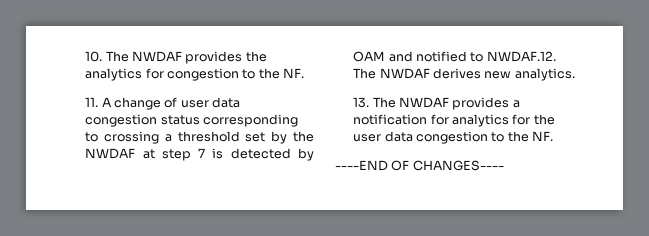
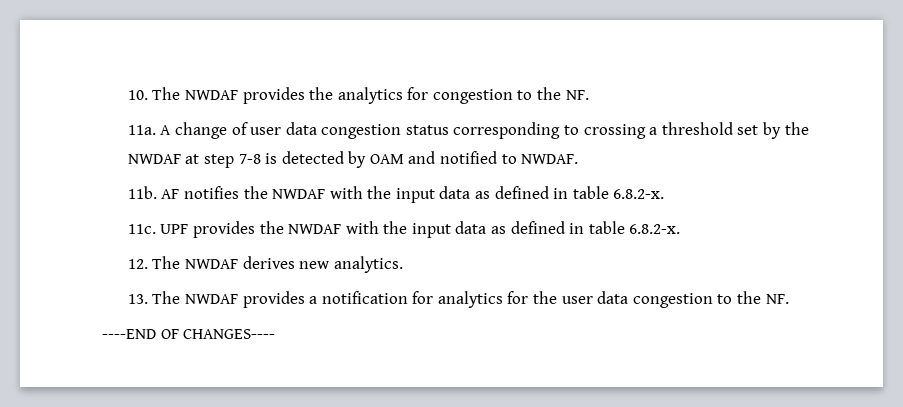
- 11. A change of user data congestion status corresponding to crossing a threshold set by the NWDAF at step 7 is detected by OAM and notified to NWDAF.12. The NWDAF derives new analytics.
+ 11a. A change of user data congestion status corresponding to crossing a threshold set by the NWDAF at step 7-8 is detected by OAM and notified to NWDAF.
+ 11b. AF notifies the NWDAF with the input data as defined in table 6.8.2-x.
+ 11c. UPF provides the NWDAF with the input data as defined in table 6.8.2-x.
+ 12. The NWDAF derives new analytics.

